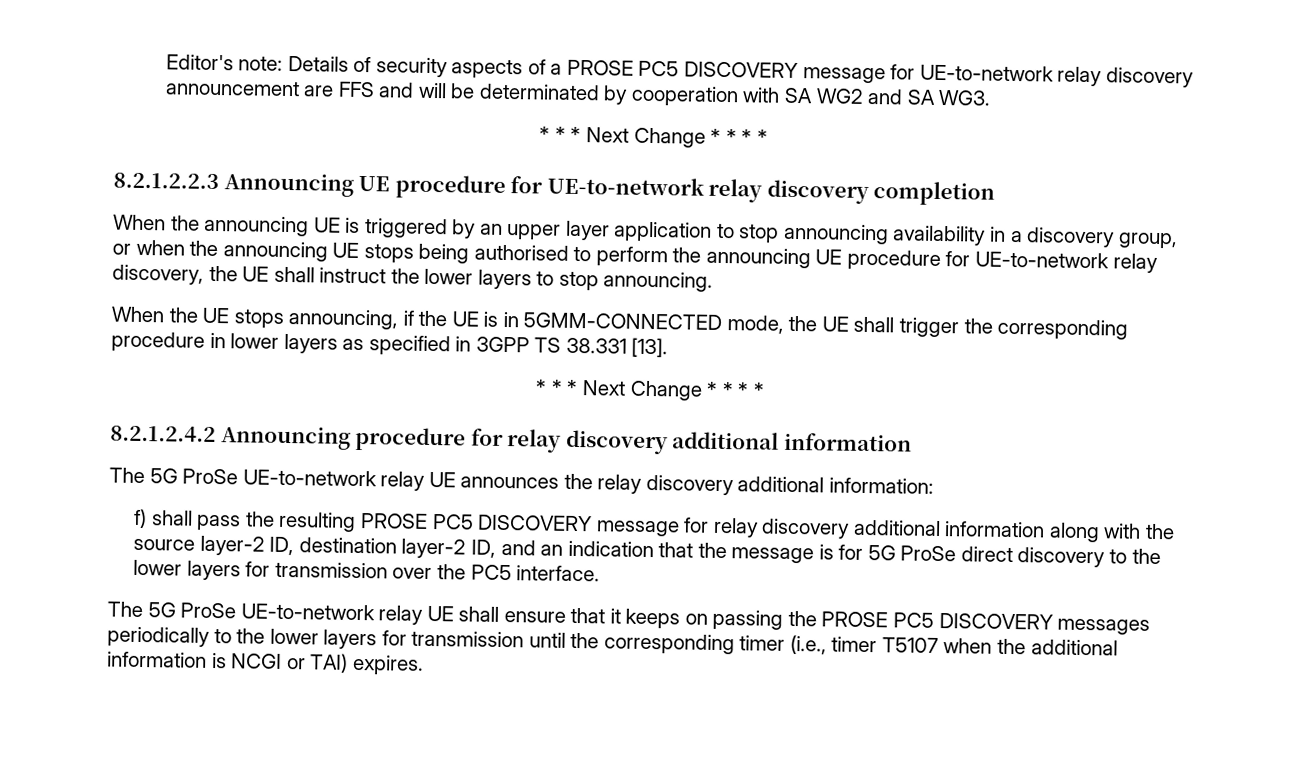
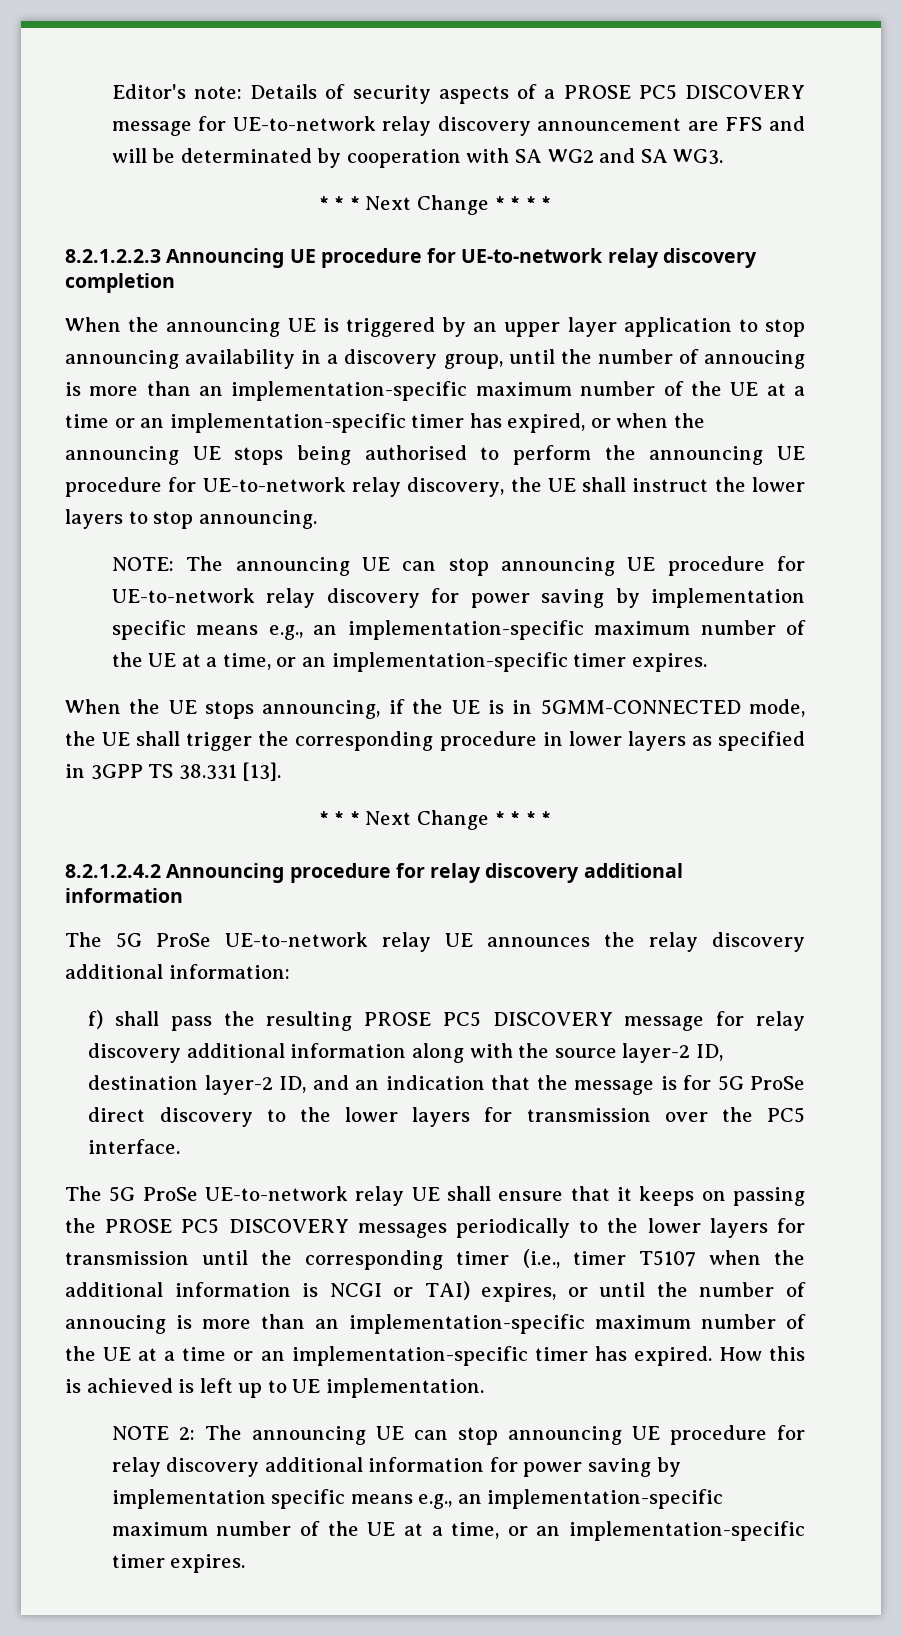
- When the announcing UE is triggered by an upper layer application to stop announcing availability in a discovery group, or when the announcing UE stops being authorised to perform the announcing UE procedure for UE-to-network relay discovery, the UE shall instruct the lower layers to stop announcing.
+ When the announcing UE is triggered by an upper layer application to stop announcing availability in a discovery group, until the number of annoucing is more than an implementation-specific maximum number of the UE at a time or an implementation-specific timer has expired, or when the announcing UE stops being authorised to perform the announcing UE procedure for UE-to-network relay discovery, the UE shall instruct the lower layers to stop announcing.
+ NOTE: The announcing UE can stop announcing UE procedure for UE-to-network relay discovery for power saving by implementation specific means e.g., an implementation-specific maximum number of the UE at a time, or an implementation-specific timer expires.
- The 5G ProSe UE-to-network relay UE shall ensure that it keeps on passing the PROSE PC5 DISCOVERY messages periodically to the lower layers for transmission until the corresponding timer (i.e., timer T5107 when the additional information is NCGI or TAI) expires.
+ The 5G ProSe UE-to-network relay UE shall ensure that it keeps on passing the PROSE PC5 DISCOVERY messages periodically to the lower layers for transmission until the corresponding timer (i.e., timer T5107 when the additional information is NCGI or TAI) expires, or until the number of annoucing is more than an implementation-specific maximum number of the UE at a time or an implementation-specific timer has expired. How this is achieved is left up to UE implementation.
+ NOTE 2: The announcing UE can stop announcing UE procedure for relay discovery additional information for power saving by implementation specific means e.g., an implementation-specific maximum number of the UE at a time, or an implementation-specific timer expires.

